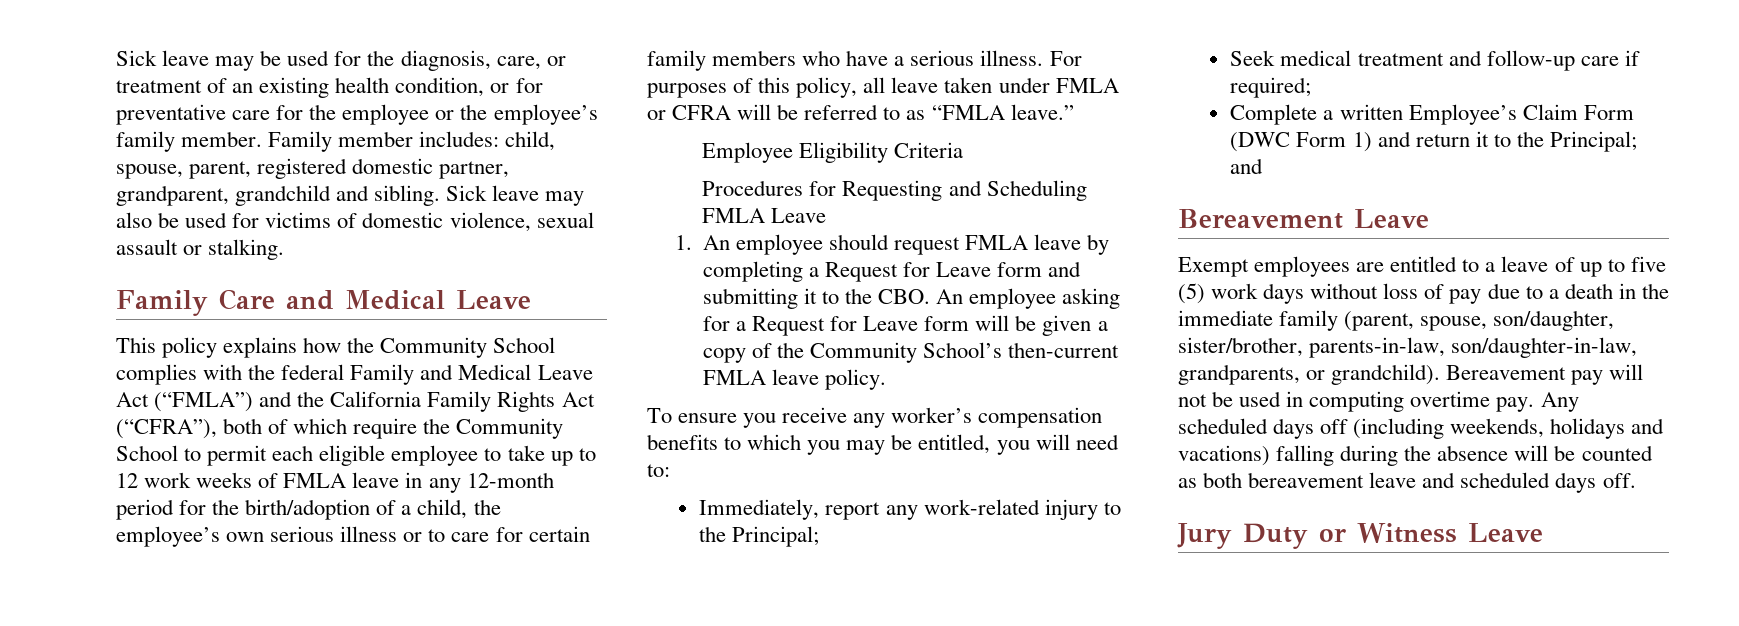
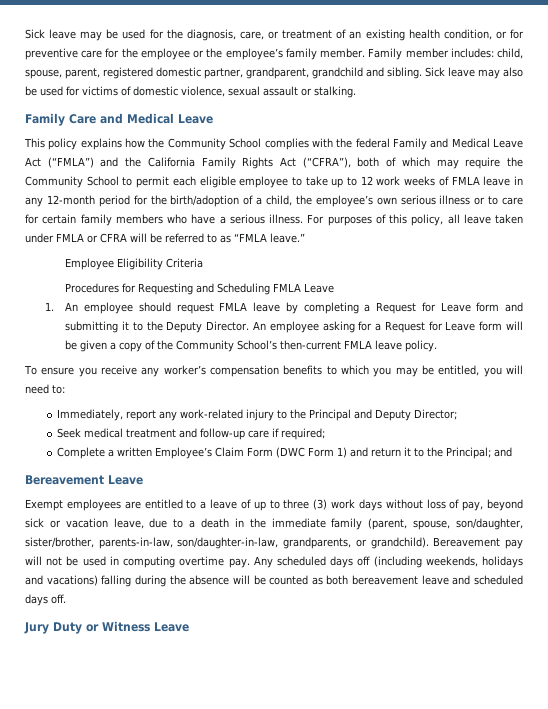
- Sick leave may be used for the diagnosis, care, or treatment of an existing health condition, or for preventative care for the employee or the employee’s family member.
+ Sick leave may be used for the diagnosis, care, or treatment of an existing health condition, or for preventive care for the employee or the employee’s family member.
- This policy explains how the Community School complies with the federal Family and Medical Leave Act (“FMLA”) and the California Family Rights Act (“CFRA”), both of which require the Community School to permit each eligible employee to take up to 12 work weeks of FMLA leave in any 12-month period for the birth/adoption of a child, the employee’s own serious illness or to care for certain family members who have a serious illness.
+ This policy explains how the Community School complies with the federal Family and Medical Leave Act (“FMLA”) and the California Family Rights Act (“CFRA”), both of which may require the Community School to permit each eligible employee to take up to 12 work weeks of FMLA leave in any 12-month period for the birth/adoption of a child, the employee’s own serious illness or to care for certain family members who have a serious illness.
- 1. An employee should request FMLA leave by completing a Request for Leave form and submitting it to the CBO. An employee asking for a Request for Leave form will be given a copy of the Community School’s then-current FMLA leave policy.
+ 1. An employee should request FMLA leave by completing a Request for Leave form and submitting it to the Deputy Director. An employee asking for a Request for Leave form will be given a copy of the Community School’s then-current FMLA leave policy.
- Immediately, report any work-related injury to the Principal;
+ Immediately, report any work-related injury to the Principal and Deputy Director;
- Exempt employees are entitled to a leave of up to five (5) work days without loss of pay due to a death in the immediate family (parent, spouse, son/daughter, sister/brother, parents-in-law, son/daughter-in-law, grandparents, or grandchild).
+ Exempt employees are entitled to a leave of up to three (3) work days without loss of pay, beyond sick or vacation leave, due to a death in the immediate family (parent, spouse, son/daughter, sister/brother, parents-in-law, son/daughter-in-law, grandparents, or grandchild).

